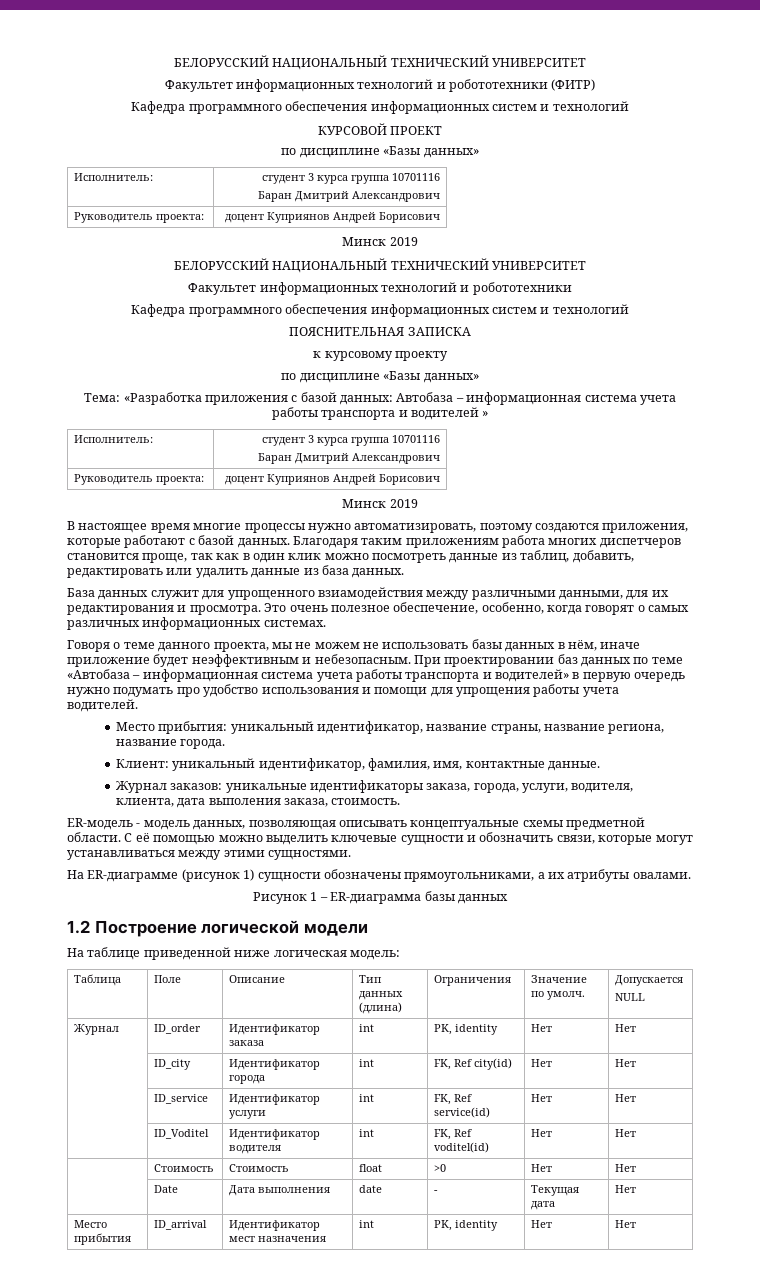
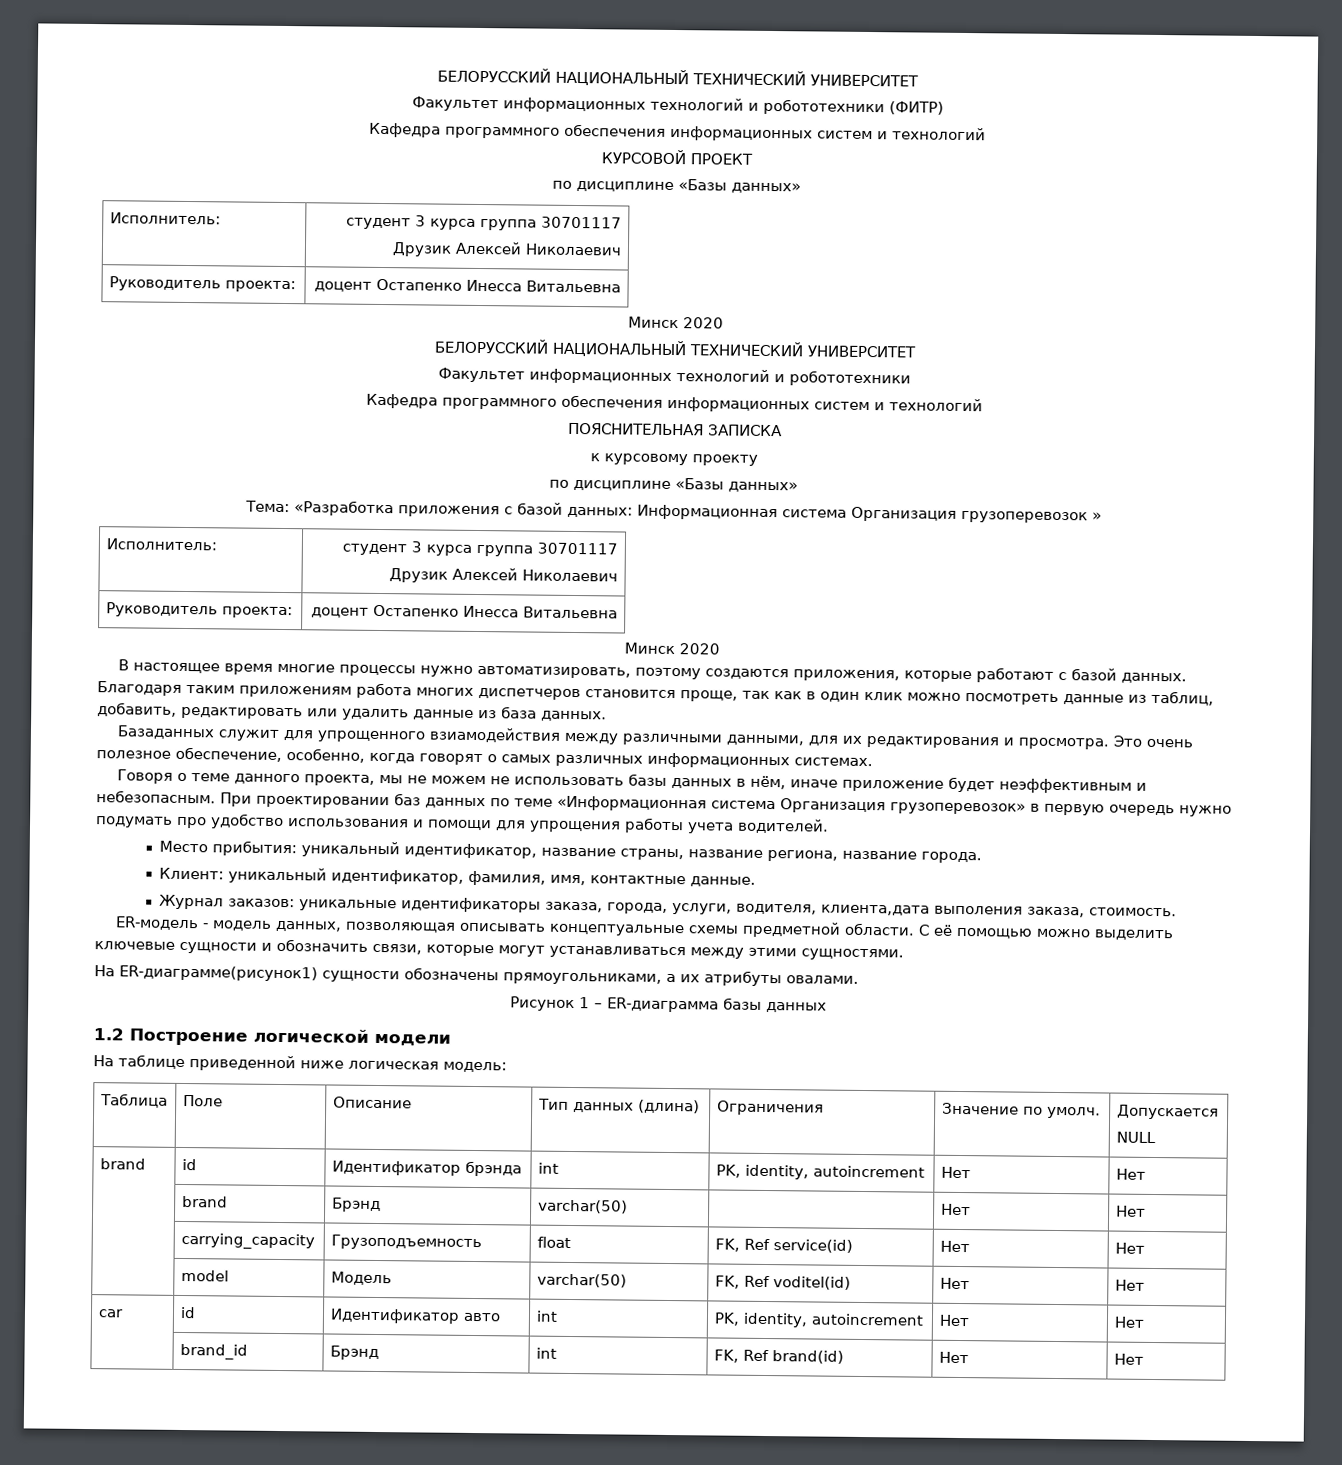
  КУРСОВОЙ ПРОЕКТ
  по дисциплине «Базы данных»
- Исполнитель: | студент 3 курса группа 10701116
- Баран Дмитрий Александрович
- Руководитель проекта: | доцент Куприянов Андрей Борисович
- Минск 2019
+ Исполнитель: | студент 3 курса группа 30701117
+ Друзик Алексей Николаевич
+ Руководитель проекта: | доцент Остапенко Инесса Витальевна
+ Минск 2020
- Тема: «Разработка приложения с базой данных: Автобаза – информационная система учета работы транспорта и водителей »
- Исполнитель: | студент 3 курса группа 10701116
- Баран Дмитрий Александрович
- Руководитель проекта: | доцент Куприянов Андрей Борисович
- Минск 2019
+ Тема: «Разработка приложения с базой данных: Информационная система Организация грузоперевозок »
+ Исполнитель: | студент 3 курса группа 30701117
+ Друзик Алексей Николаевич
+ Руководитель проекта: | доцент Остапенко Инесса Витальевна
+ Минск 2020
- База данных служит для упрощенного взиамодействия между различными данными, для их редактирования и просмотра.
+ Базаданных служит для упрощенного взиамодействия между различными данными, для их редактирования и просмотра.
- При проектировании баз данных по теме «Автобаза – информационная система учета работы транспорта и водителей» в первую очередь нужно подумать про удобство использования и помощи для упрощения работы учета водителей.
+ При проектировании баз данных по теме «Информационная система Организация грузоперевозок» в первую очередь нужно подумать про удобство использования и помощи для упрощения работы учета водителей.
- Журнал заказов: уникальные идентификаторы заказа, города, услуги, водителя, клиента, дата выполения заказа, стоимость.
+ Журнал заказов: уникальные идентификаторы заказа, города, услуги, водителя, клиента,дата выполения заказа, стоимость.
- На ER-диаграмме (рисунок 1) сущности обозначены прямоугольниками, а их атрибуты овалами.
+ На ER-диаграмме(рисунок1) сущности обозначены прямоугольниками, а их атрибуты овалами.
- Журнал | ID_order | Идентификатор заказа | int | PK, identity | Нет | Нет
- | ID_city | Идентификатор города | int | FK, Ref city(id) | Нет | Нет
- | ID_service | Идентификатор услуги | int | FK, Ref service(id) | Нет | Нет
+ brand | id | Идентификатор брэнда | int | PK, identity, autoincrement | Нет | Нет
+ | brand | Брэнд | varchar(50) | | Нет | Нет
+ | carrying_capacity | Грузоподъемность | float | FK, Ref service(id) | Нет | Нет
- | ID_Voditel | Идентификатор водителя | int | FK, Ref voditel(id) | Нет | Нет
+ | model | Модель | varchar(50) | FK, Ref voditel(id) | Нет | Нет
- | Стоимость | Стоимость | float | >0 | Нет | Нет
- | Date | Дата выполнения | date | - | Текущая дата | Нет
- Место прибытия | ID_arrival | Идентификатор мест назначения | int | PK, identity | Нет | Нет
+ car | id | Идентификатор авто | int | PK, identity, autoincrement | Нет | Нет
+ | brand_id | Брэнд | int | FK, Ref brand(id) | Нет | Нет

